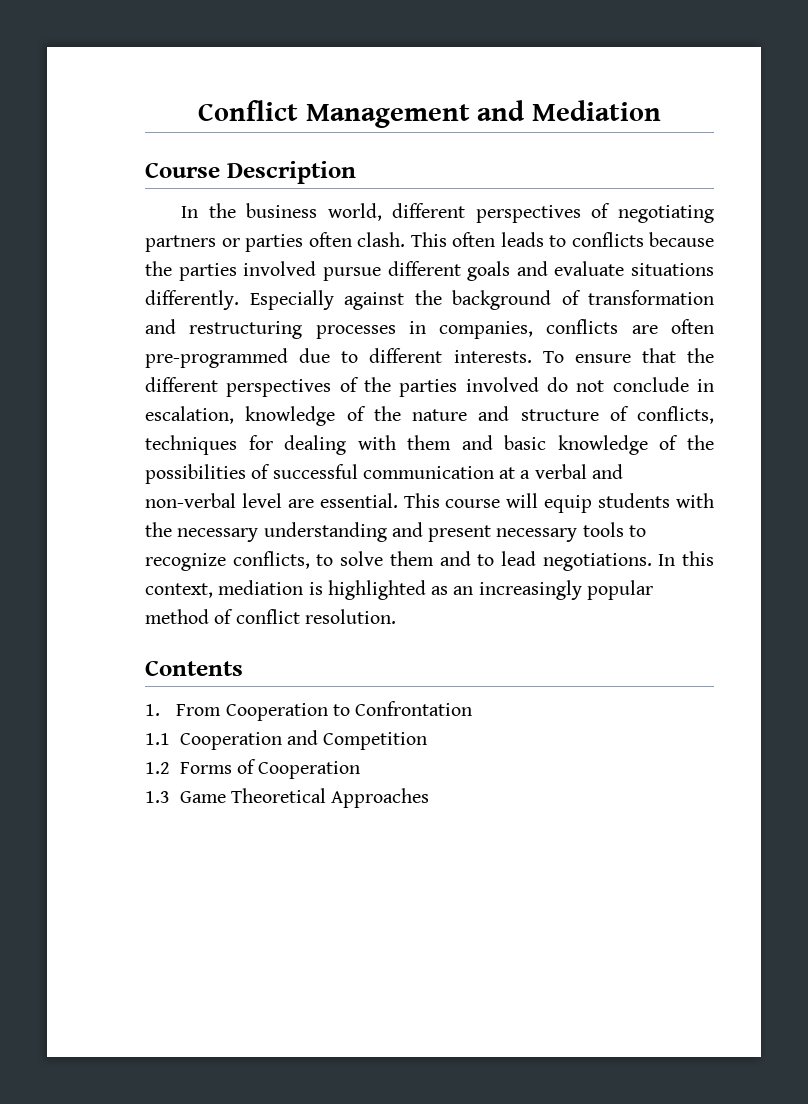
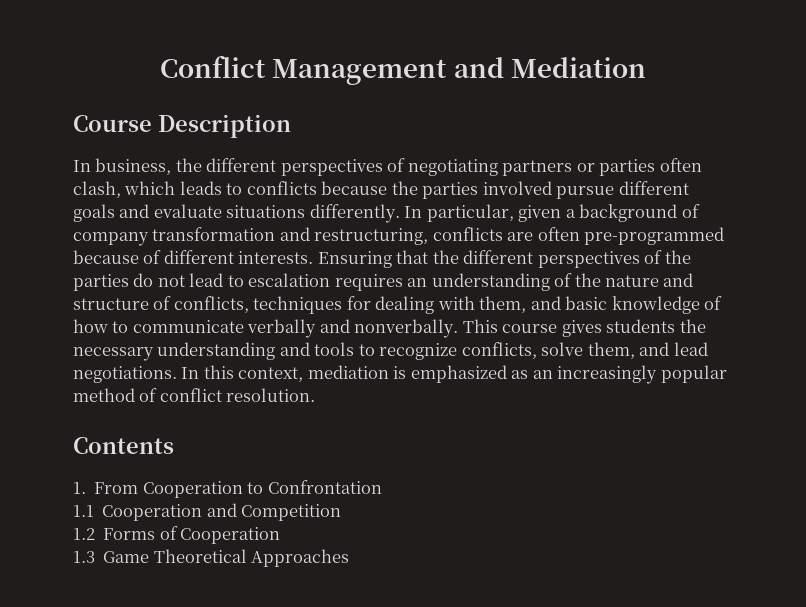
- In the business world, different perspectives of negotiating partners or parties often clash. This often leads to conflicts because the parties involved pursue different goals and evaluate situations differently.
+ In business, the different perspectives of negotiating partners or parties often clash, which leads to conflicts because the parties involved pursue different goals and evaluate situations differently.
- Especially against the background of transformation and restructuring processes in companies, conflicts are often pre-programmed due to different interests. To ensure that the different perspectives of the parties involved do not conclude in escalation, knowledge of the nature and structure of conflicts, techniques for dealing with them and basic knowledge of the possibilities of successful communication at a verbal and non-verbal level are essential. This course will equip students with the necessary understanding and present necessary tools to recognize conflicts, to solve them and to lead negotiations.
+ In particular, given a background of company transformation and restructuring, conflicts are often pre-programmed because of different interests. Ensuring that the different perspectives of the parties do not lead to escalation requires an understanding of the nature and structure of conflicts, techniques for dealing with them, and basic knowledge of how to communicate verbally and nonverbally. This course gives students the necessary understanding and tools to recognize conflicts, solve them, and lead negotiations.
- In this context, mediation is highlighted as an increasingly popular method of conflict resolution.
+ In this context, mediation is emphasized as an increasingly popular method of conflict resolution.

